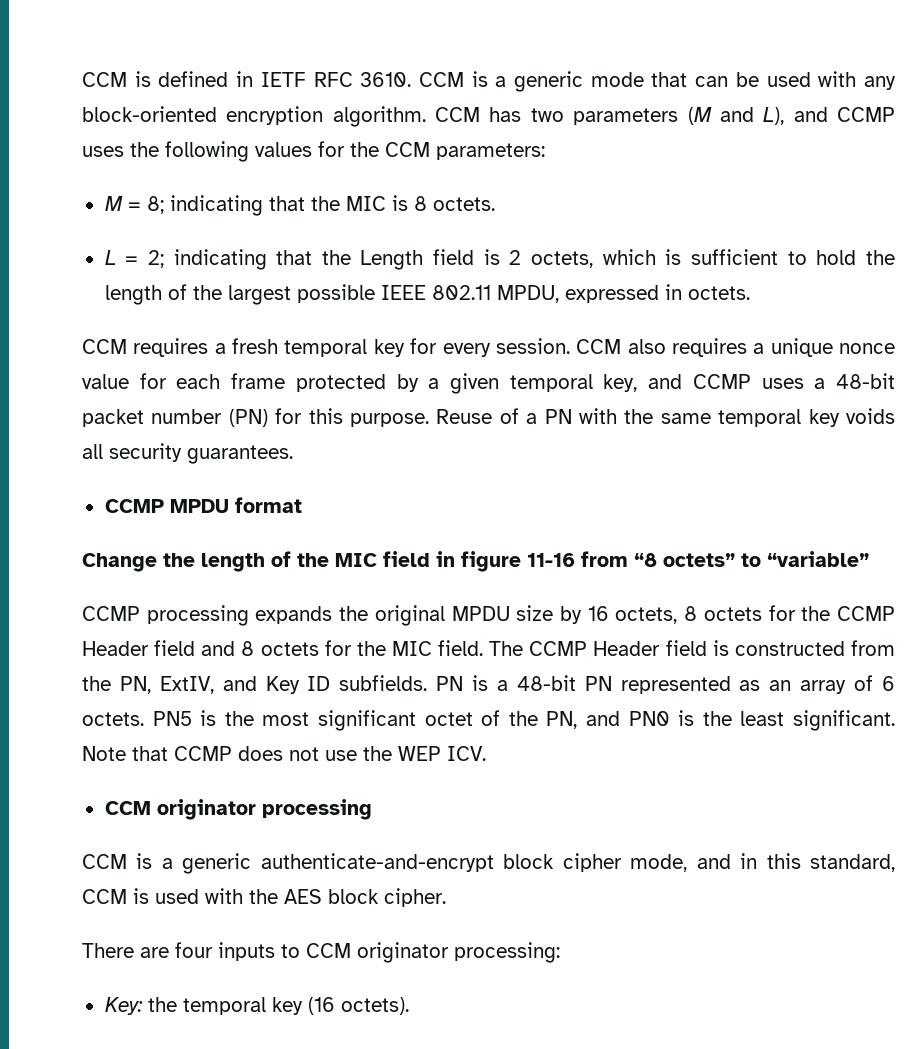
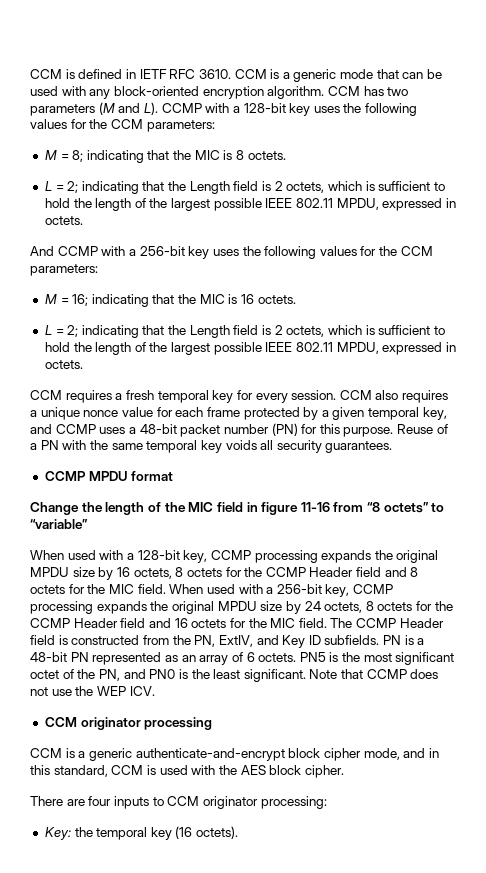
- CCM has two parameters (M and L), and CCMP uses the following values for the CCM parameters:
+ CCM has two parameters (M and L). CCMP with a 128-bit key uses the following values for the CCM parameters:
+ And CCMP with a 256-bit key uses the following values for the CCM parameters:
+ M = 16; indicating that the MIC is 16 octets.
+ L = 2; indicating that the Length field is 2 octets, which is sufficient to hold the length of the largest possible IEEE 802.11 MPDU, expressed in octets.
- CCMP processing expands the original MPDU size by 16 octets, 8 octets for the CCMP Header field and 8 octets for the MIC field.
+ When used with a 128-bit key, CCMP processing expands the original MPDU size by 16 octets, 8 octets for the CCMP Header field and 8 octets for the MIC field.
+ When used with a 256-bit key, CCMP processing expands the original MPDU size by 24 octets, 8 octets for the CCMP Header field and 16 octets for the MIC field.

